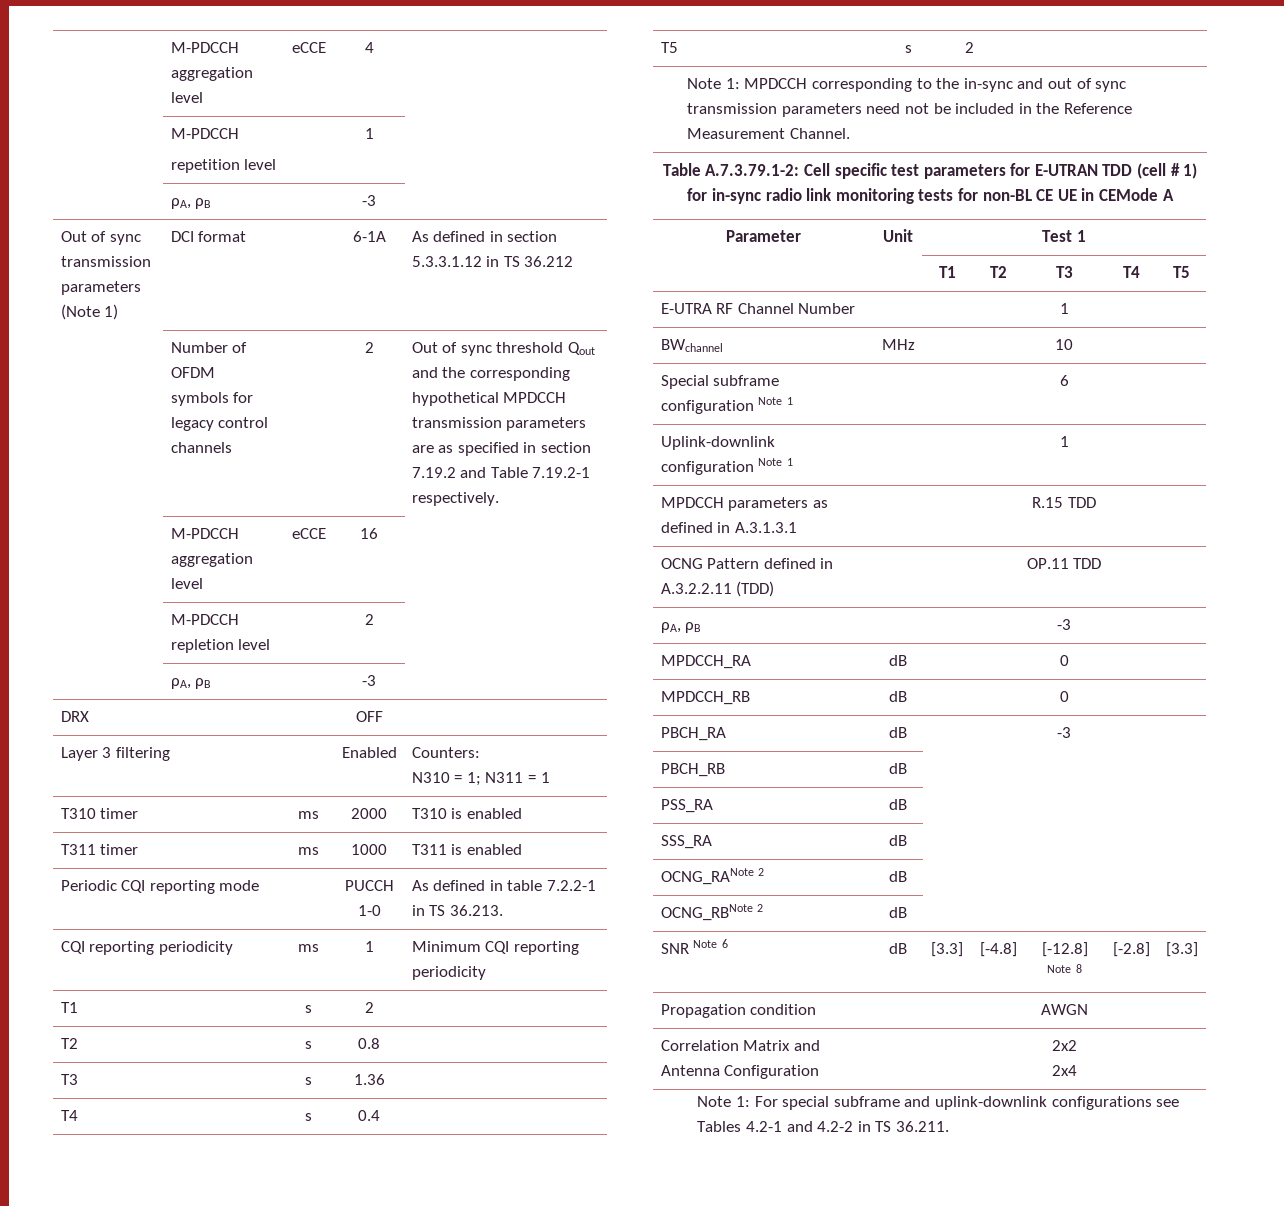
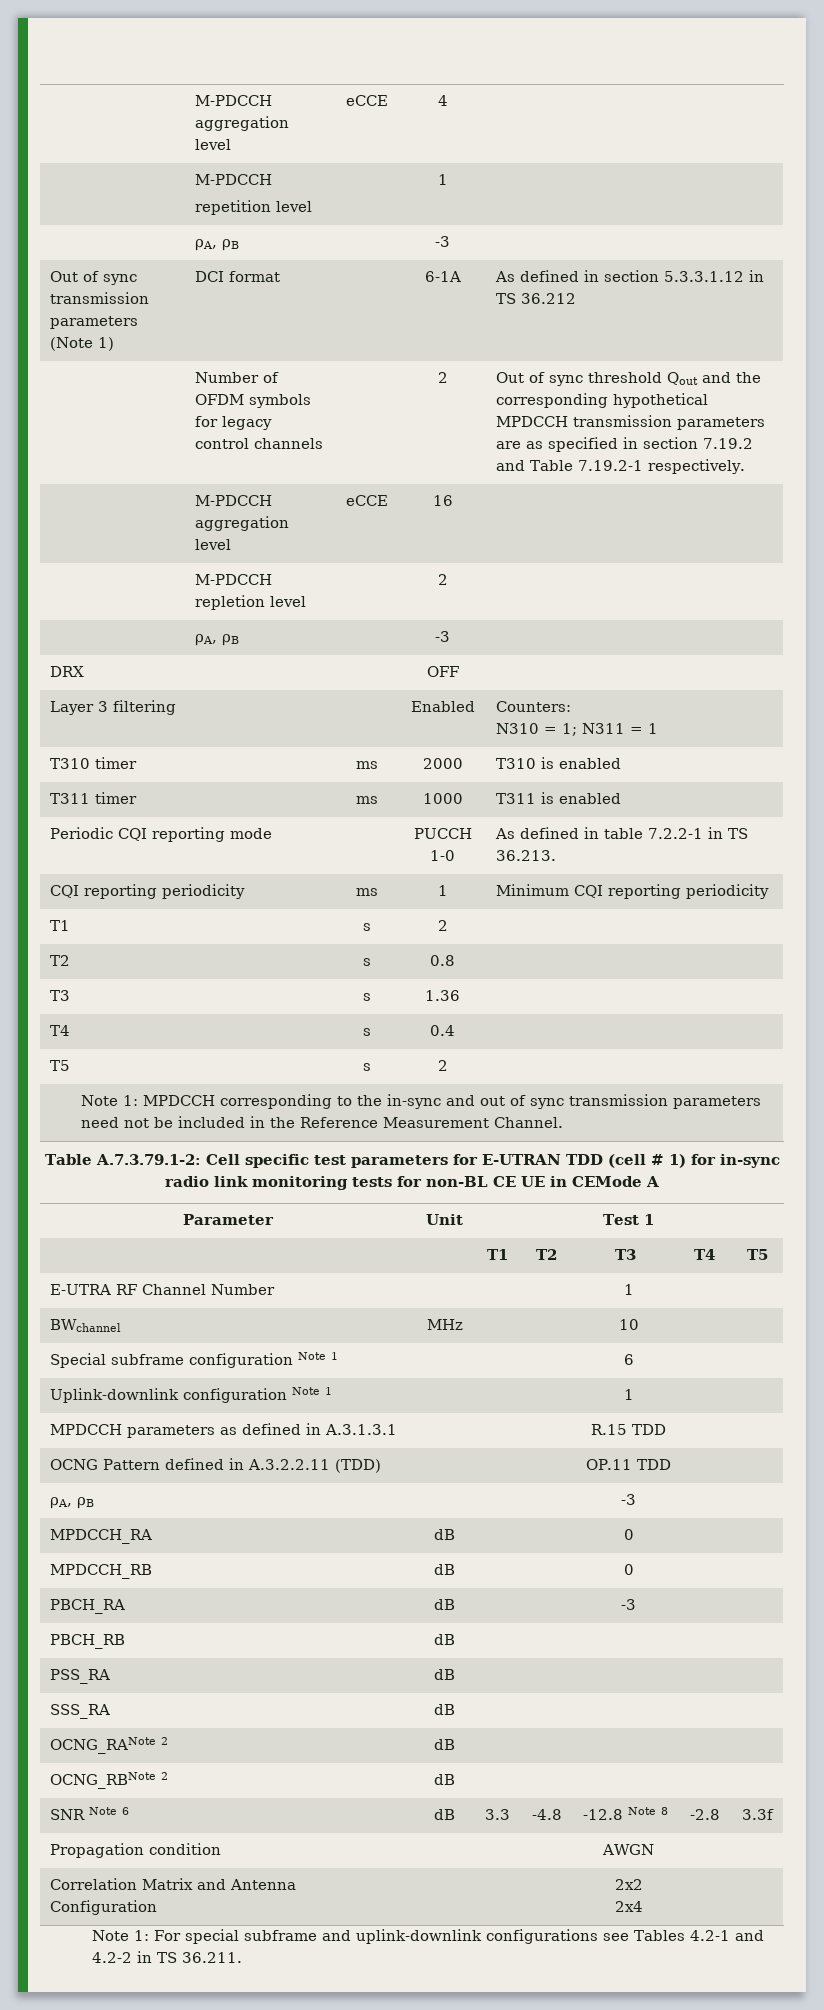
- SNR Note 6 | dB | [3.3] | [-4.8] | [-12.8] Note 8 | [-2.8] | [3.3]
+ SNR Note 6 | dB | 3.3 | -4.8 | -12.8 Note 8 | -2.8 | 3.3f

